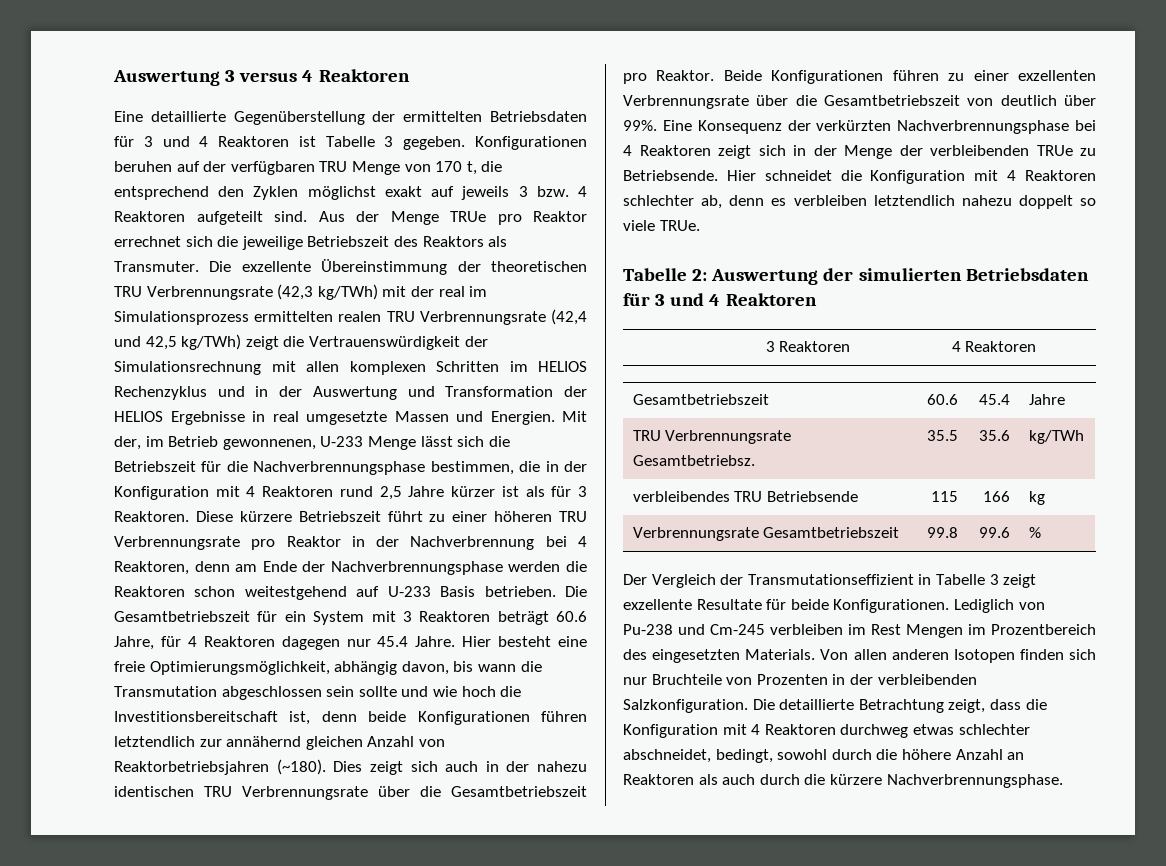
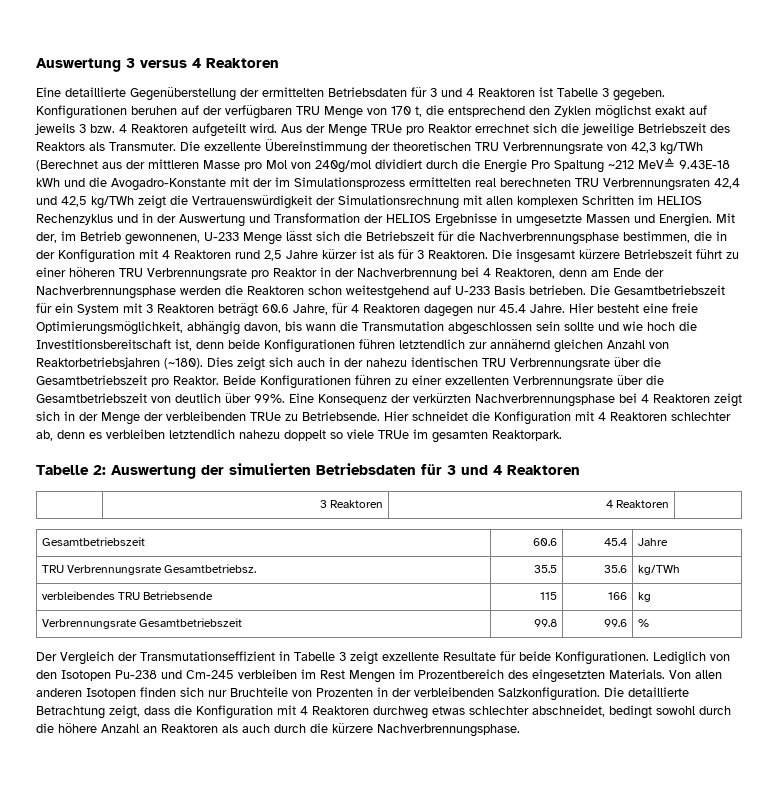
- Konfigurationen beruhen auf der verfügbaren TRU Menge von 170 t, die entsprechend den Zyklen möglichst exakt auf jeweils 3 bzw. 4 Reaktoren aufgeteilt sind.
+ Konfigurationen beruhen auf der verfügbaren TRU Menge von 170 t, die entsprechend den Zyklen möglichst exakt auf jeweils 3 bzw. 4 Reaktoren aufgeteilt wird.
- Die exzellente Übereinstimmung der theoretischen TRU Verbrennungsrate (42,3 kg/TWh) mit der real im Simulationsprozess ermittelten realen TRU Verbrennungsrate (42,4 und 42,5 kg/TWh) zeigt die Vertrauenswürdigkeit der Simulationsrechnung mit allen komplexen Schritten im HELIOS Rechenzyklus und in der Auswertung und Transformation der HELIOS Ergebnisse in real umgesetzte Massen und Energien.
+ Die exzellente Übereinstimmung der theoretischen TRU Verbrennungsrate von 42,3 kg/TWh (Berechnet aus der mittleren Masse pro Mol von 240g/mol dividiert durch die Energie Pro Spaltung ~212 MeV≙ 9.43E-18 kWh und die Avogadro-Konstante mit der im Simulationsprozess ermittelten real berechneten TRU Verbrennungsraten 42,4 und 42,5 kg/TWh zeigt die Vertrauenswürdigkeit der Simulationsrechnung mit allen komplexen Schritten im HELIOS Rechenzyklus und in der Auswertung und Transformation der HELIOS Ergebnisse in umgesetzte Massen und Energien.
- Diese kürzere Betriebszeit führt zu einer höheren TRU Verbrennungsrate pro Reaktor in der Nachverbrennung bei 4 Reaktoren, denn am Ende der Nachverbrennungsphase werden die Reaktoren schon weitestgehend auf U-233 Basis betrieben.
+ Die insgesamt kürzere Betriebszeit führt zu einer höheren TRU Verbrennungsrate pro Reaktor in der Nachverbrennung bei 4 Reaktoren, denn am Ende der Nachverbrennungsphase werden die Reaktoren schon weitestgehend auf U-233 Basis betrieben.
- Hier schneidet die Konfiguration mit 4 Reaktoren schlechter ab, denn es verbleiben letztendlich nahezu doppelt so viele TRUe.
+ Hier schneidet die Konfiguration mit 4 Reaktoren schlechter ab, denn es verbleiben letztendlich nahezu doppelt so viele TRUe im gesamten Reaktorpark.
- Lediglich von Pu-238 und Cm-245 verbleiben im Rest Mengen im Prozentbereich des eingesetzten Materials.
+ Lediglich von den Isotopen Pu-238 und Cm-245 verbleiben im Rest Mengen im Prozentbereich des eingesetzten Materials.
- Die detaillierte Betrachtung zeigt, dass die Konfiguration mit 4 Reaktoren durchweg etwas schlechter abschneidet, bedingt, sowohl durch die höhere Anzahl an Reaktoren als auch durch die kürzere Nachverbrennungsphase.
+ Die detaillierte Betrachtung zeigt, dass die Konfiguration mit 4 Reaktoren durchweg etwas schlechter abschneidet, bedingt sowohl durch die höhere Anzahl an Reaktoren als auch durch die kürzere Nachverbrennungsphase.

